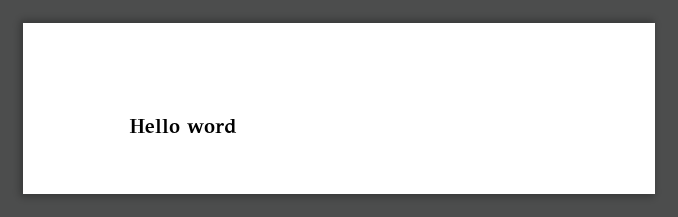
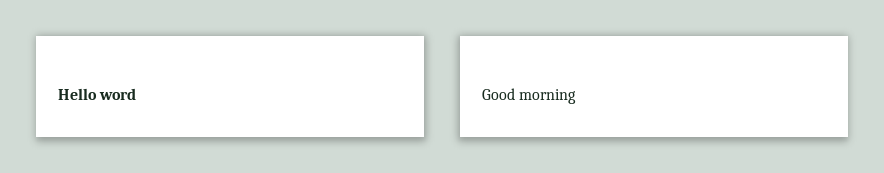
+ Good morning

